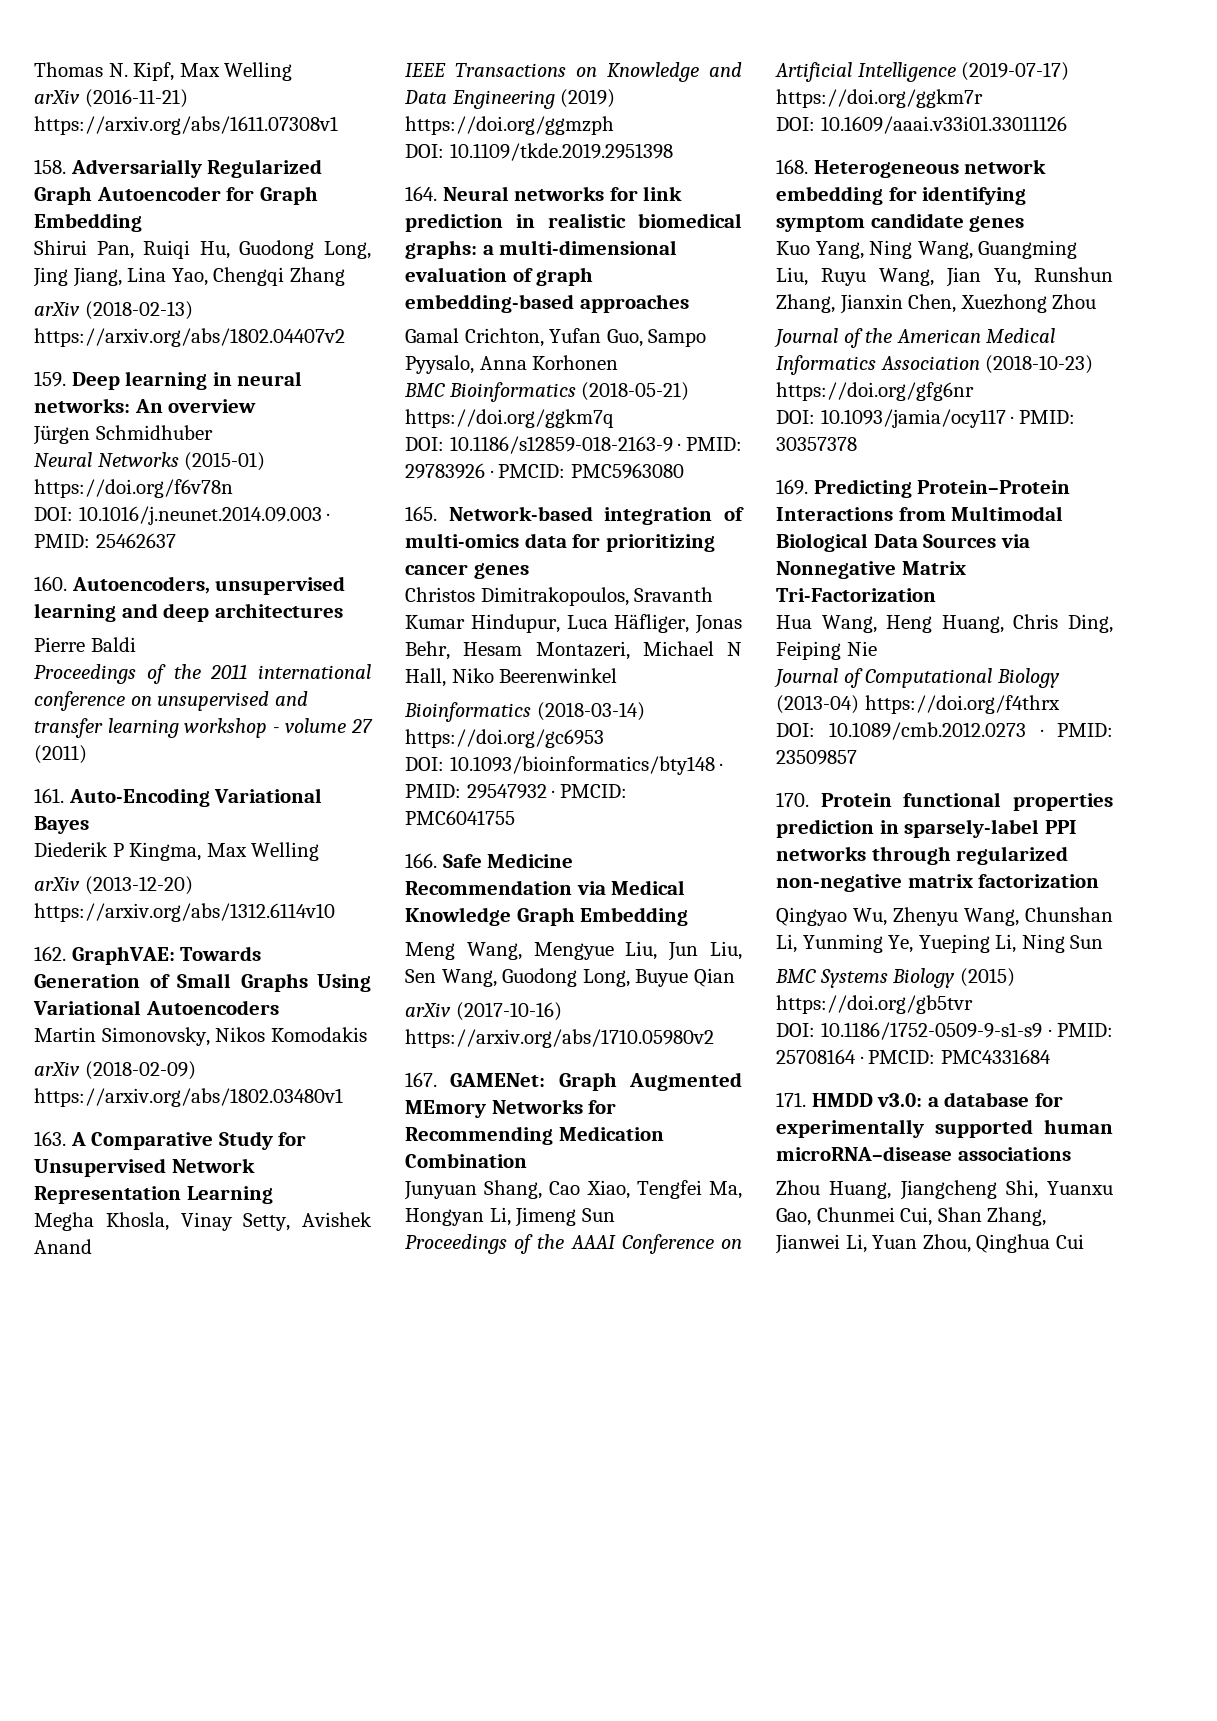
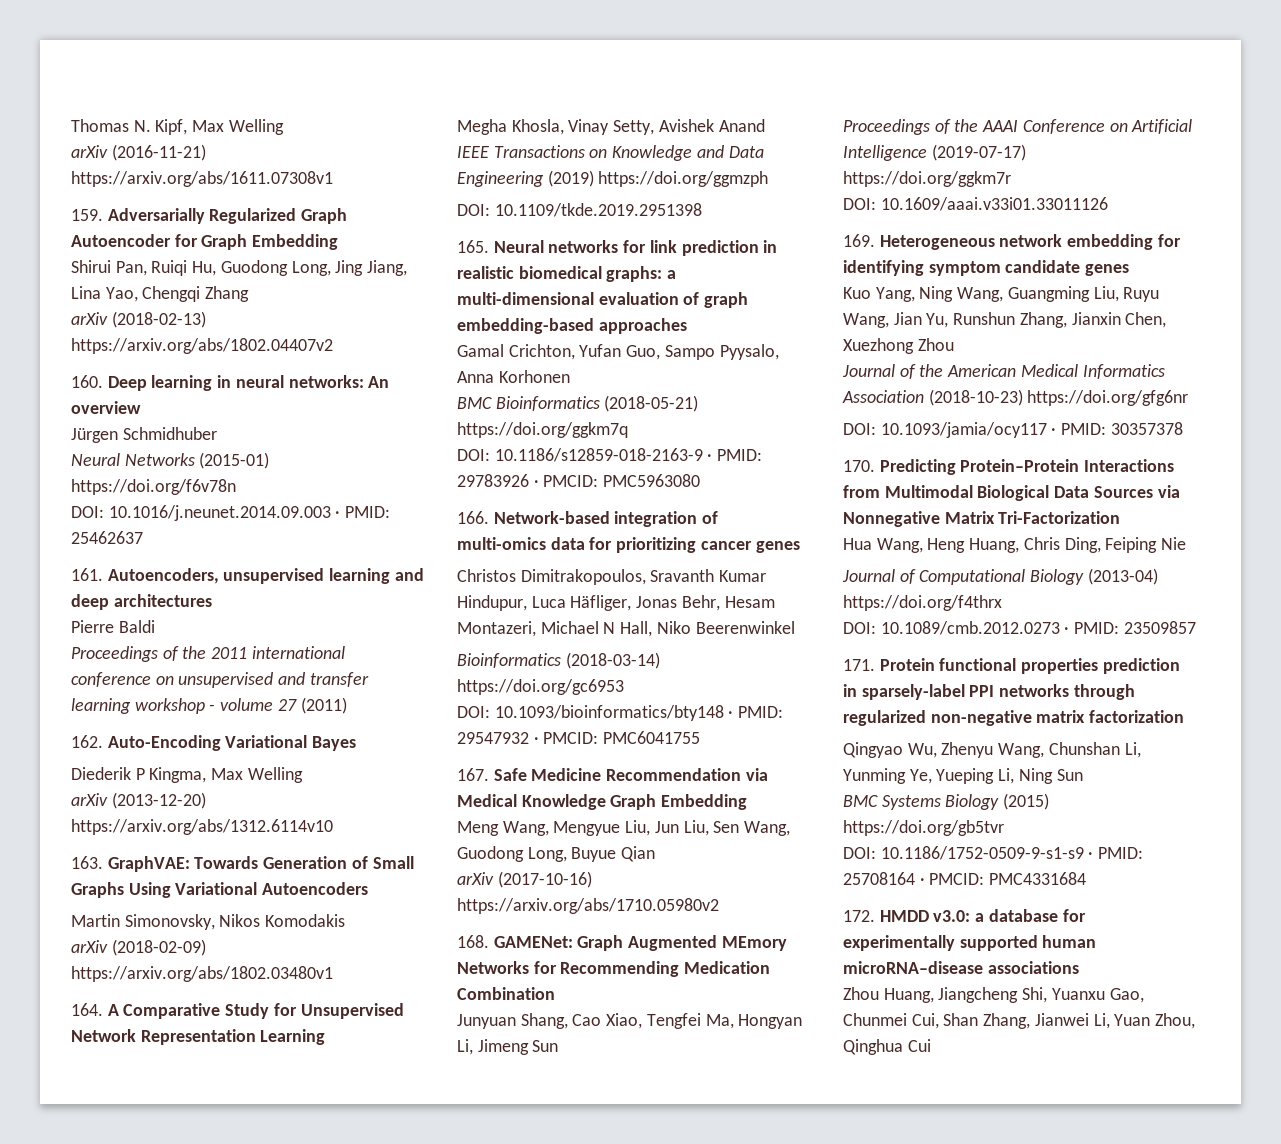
- 158. Adversarially Regularized Graph Autoencoder for Graph Embedding
+ 159. Adversarially Regularized Graph Autoencoder for Graph Embedding
- 159. Deep learning in neural networks: An overview
+ 160. Deep learning in neural networks: An overview
- 160. Autoencoders, unsupervised learning and deep architectures
+ 161. Autoencoders, unsupervised learning and deep architectures
- 161. Auto-Encoding Variational Bayes
+ 162. Auto-Encoding Variational Bayes
- 162. GraphVAE: Towards Generation of Small Graphs Using Variational Autoencoders
+ 163. GraphVAE: Towards Generation of Small Graphs Using Variational Autoencoders
- 163. A Comparative Study for Unsupervised Network Representation Learning
+ 164. A Comparative Study for Unsupervised Network Representation Learning
- 164. Neural networks for link prediction in realistic biomedical graphs: a multi-dimensional evaluation of graph embedding-based approaches
+ 165. Neural networks for link prediction in realistic biomedical graphs: a multi-dimensional evaluation of graph embedding-based approaches
- 165. Network-based integration of multi-omics data for prioritizing cancer genes
+ 166. Network-based integration of multi-omics data for prioritizing cancer genes
- 166. Safe Medicine Recommendation via Medical Knowledge Graph Embedding
+ 167. Safe Medicine Recommendation via Medical Knowledge Graph Embedding
- 167. GAMENet: Graph Augmented MEmory Networks for Recommending Medication Combination
+ 168. GAMENet: Graph Augmented MEmory Networks for Recommending Medication Combination
- 168. Heterogeneous network embedding for identifying symptom candidate genes
+ 169. Heterogeneous network embedding for identifying symptom candidate genes
- 169. Predicting Protein–Protein Interactions from Multimodal Biological Data Sources via Nonnegative Matrix Tri-Factorization
+ 170. Predicting Protein–Protein Interactions from Multimodal Biological Data Sources via Nonnegative Matrix Tri-Factorization
- 170. Protein functional properties prediction in sparsely-label PPI networks through regularized non-negative matrix factorization
+ 171. Protein functional properties prediction in sparsely-label PPI networks through regularized non-negative matrix factorization
- 171. HMDD v3.0: a database for experimentally supported human microRNA–disease associations
+ 172. HMDD v3.0: a database for experimentally supported human microRNA–disease associations

